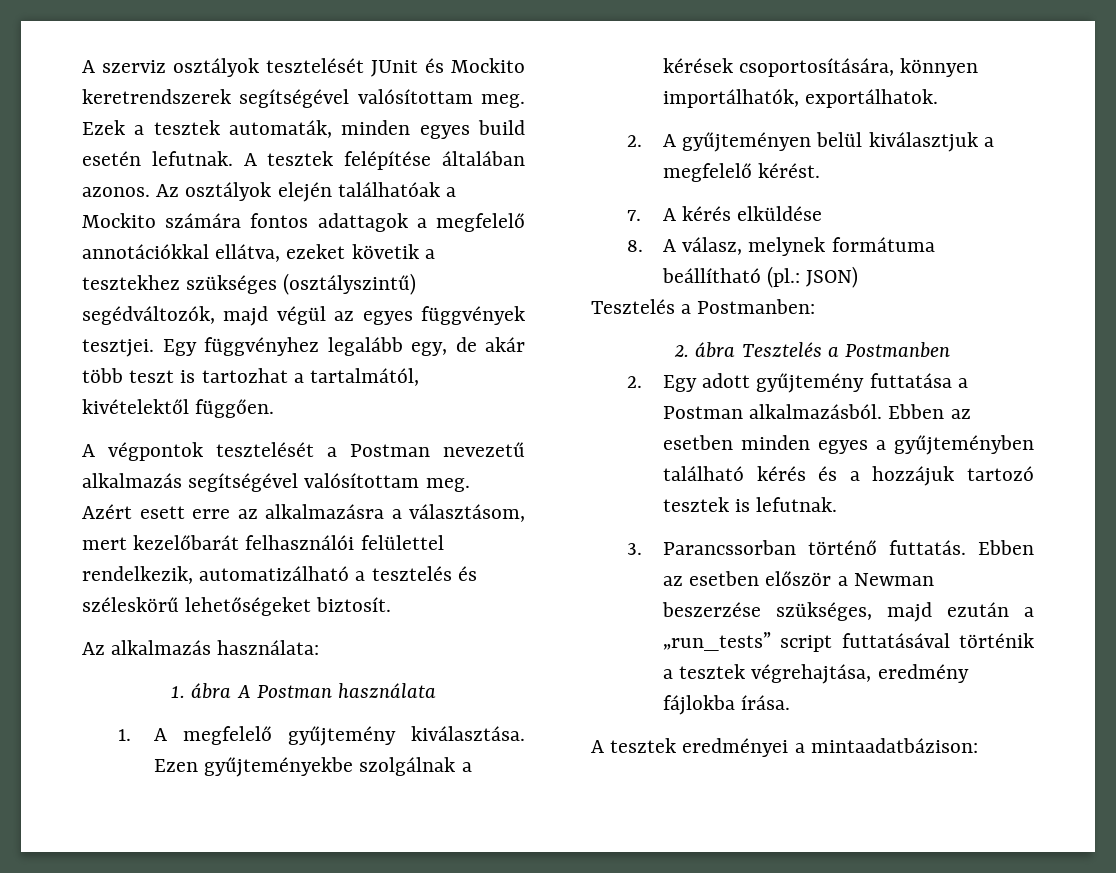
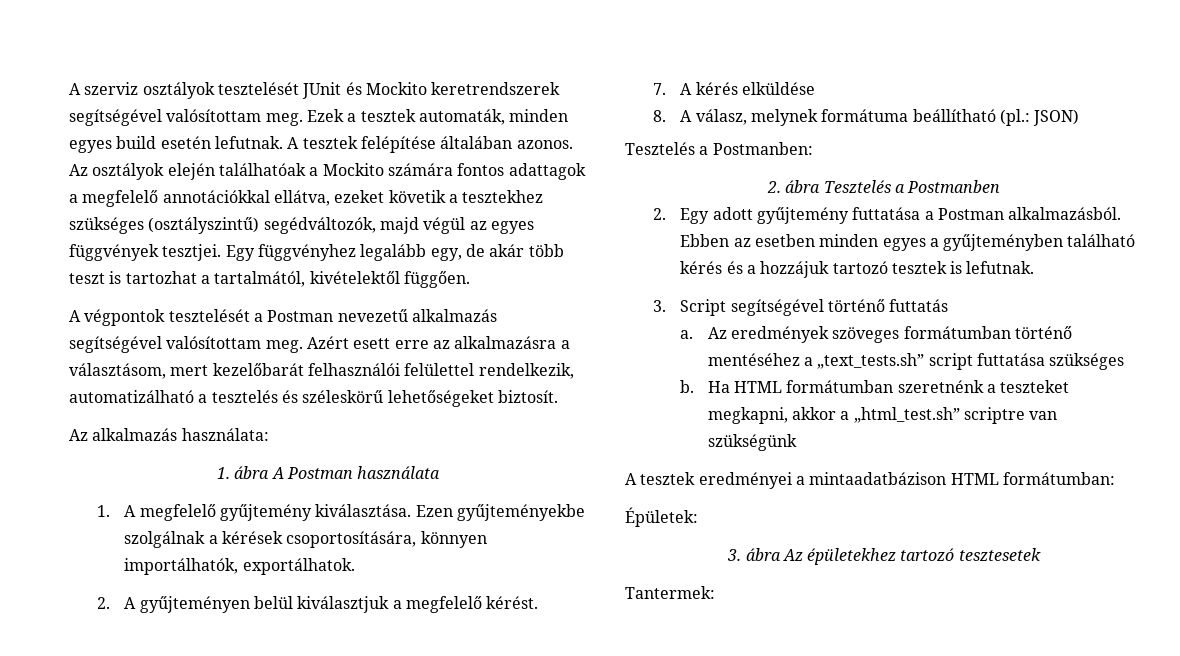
- 3. Parancssorban történő futtatás. Ebben az esetben először a Newman beszerzése szükséges, majd ezután a „run_tests” script futtatásával történik a tesztek végrehajtása, eredmény fájlokba írása.
- A tesztek eredményei a mintaadatbázison:
+ 3. Script segítségével történő futtatás
+ a. Az eredmények szöveges formátumban történő mentéséhez a „text_tests.sh” script futtatása szükséges
+ b. Ha HTML formátumban szeretnénk a teszteket megkapni, akkor a „html_test.sh” scriptre van szükségünk
+ A tesztek eredményei a mintaadatbázison HTML formátumban:
+ Épületek:
+ 3. ábra Az épületekhez tartozó tesztesetek
+ Tantermek:

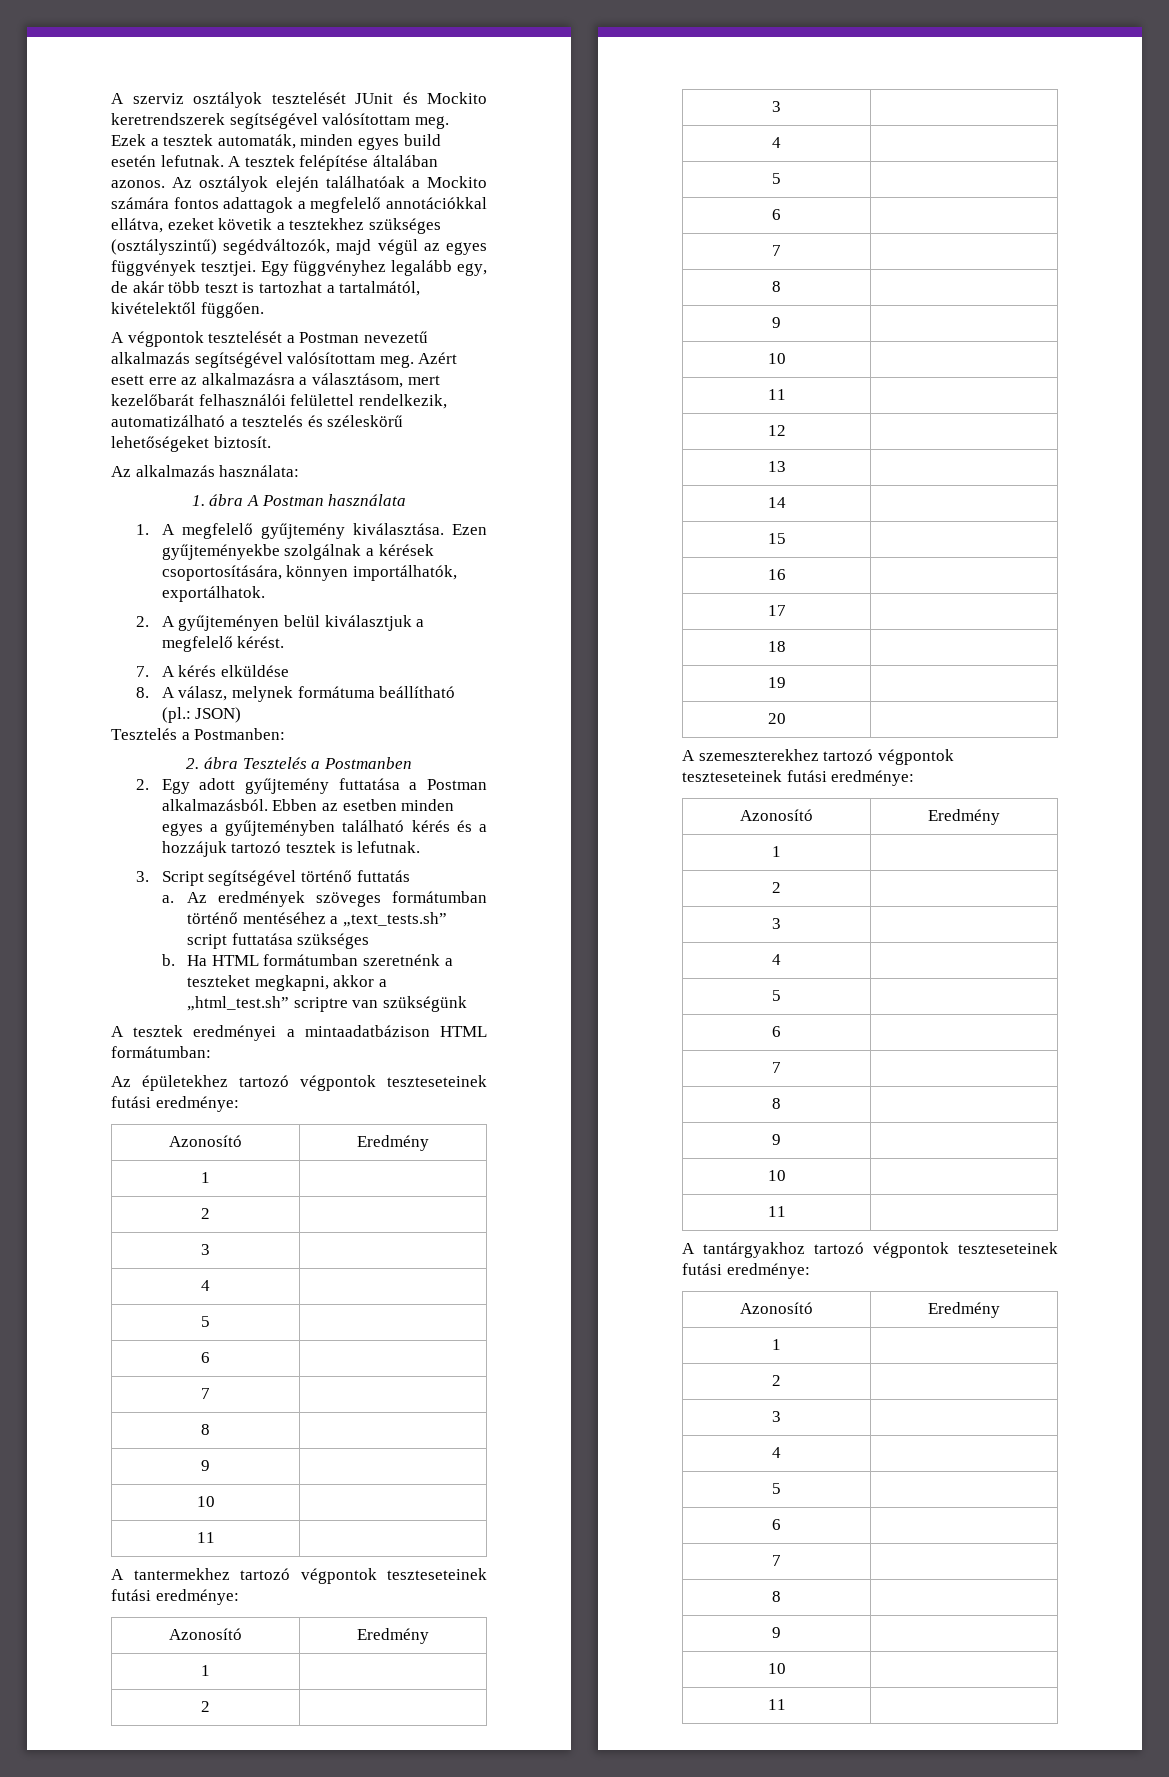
- Épületek:
- 3. ábra Az épületekhez tartozó tesztesetek
- Tantermek:
+ Az épületekhez tartozó végpontok teszteseteinek futási eredménye:
+ Azonosító | Eredmény
+ 1 |
+ 2 |
+ 3 |
+ 4 |
+ 5 |
+ 6 |
+ 7 |
+ 8 |
+ 9 |
+ 10 |
+ 11 |
+ A tantermekhez tartozó végpontok teszteseteinek futási eredménye:
+ Azonosító | Eredmény
+ 1 |
+ 2 |
+ 3 |
+ 4 |
+ 5 |
+ 6 |
+ 7 |
+ 8 |
+ 9 |
+ 10 |
+ 11 |
+ 12 |
+ 13 |
+ 14 |
+ 15 |
+ 16 |
+ 17 |
+ 18 |
+ 19 |
+ 20 |
+ A szemeszterekhez tartozó végpontok teszteseteinek futási eredménye:
+ Azonosító | Eredmény
+ 1 |
+ 2 |
+ 3 |
+ 4 |
+ 5 |
+ 6 |
+ 7 |
+ 8 |
+ 9 |
+ 10 |
+ 11 |
+ A tantárgyakhoz tartozó végpontok teszteseteinek futási eredménye:
+ Azonosító | Eredmény
+ 1 |
+ 2 |
+ 3 |
+ 4 |
+ 5 |
+ 6 |
+ 7 |
+ 8 |
+ 9 |
+ 10 |
+ 11 |

